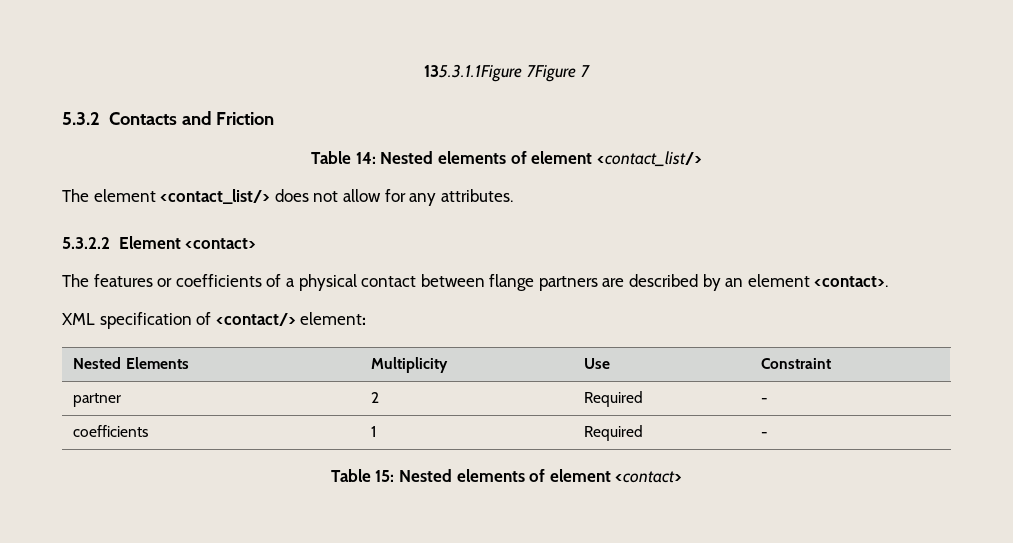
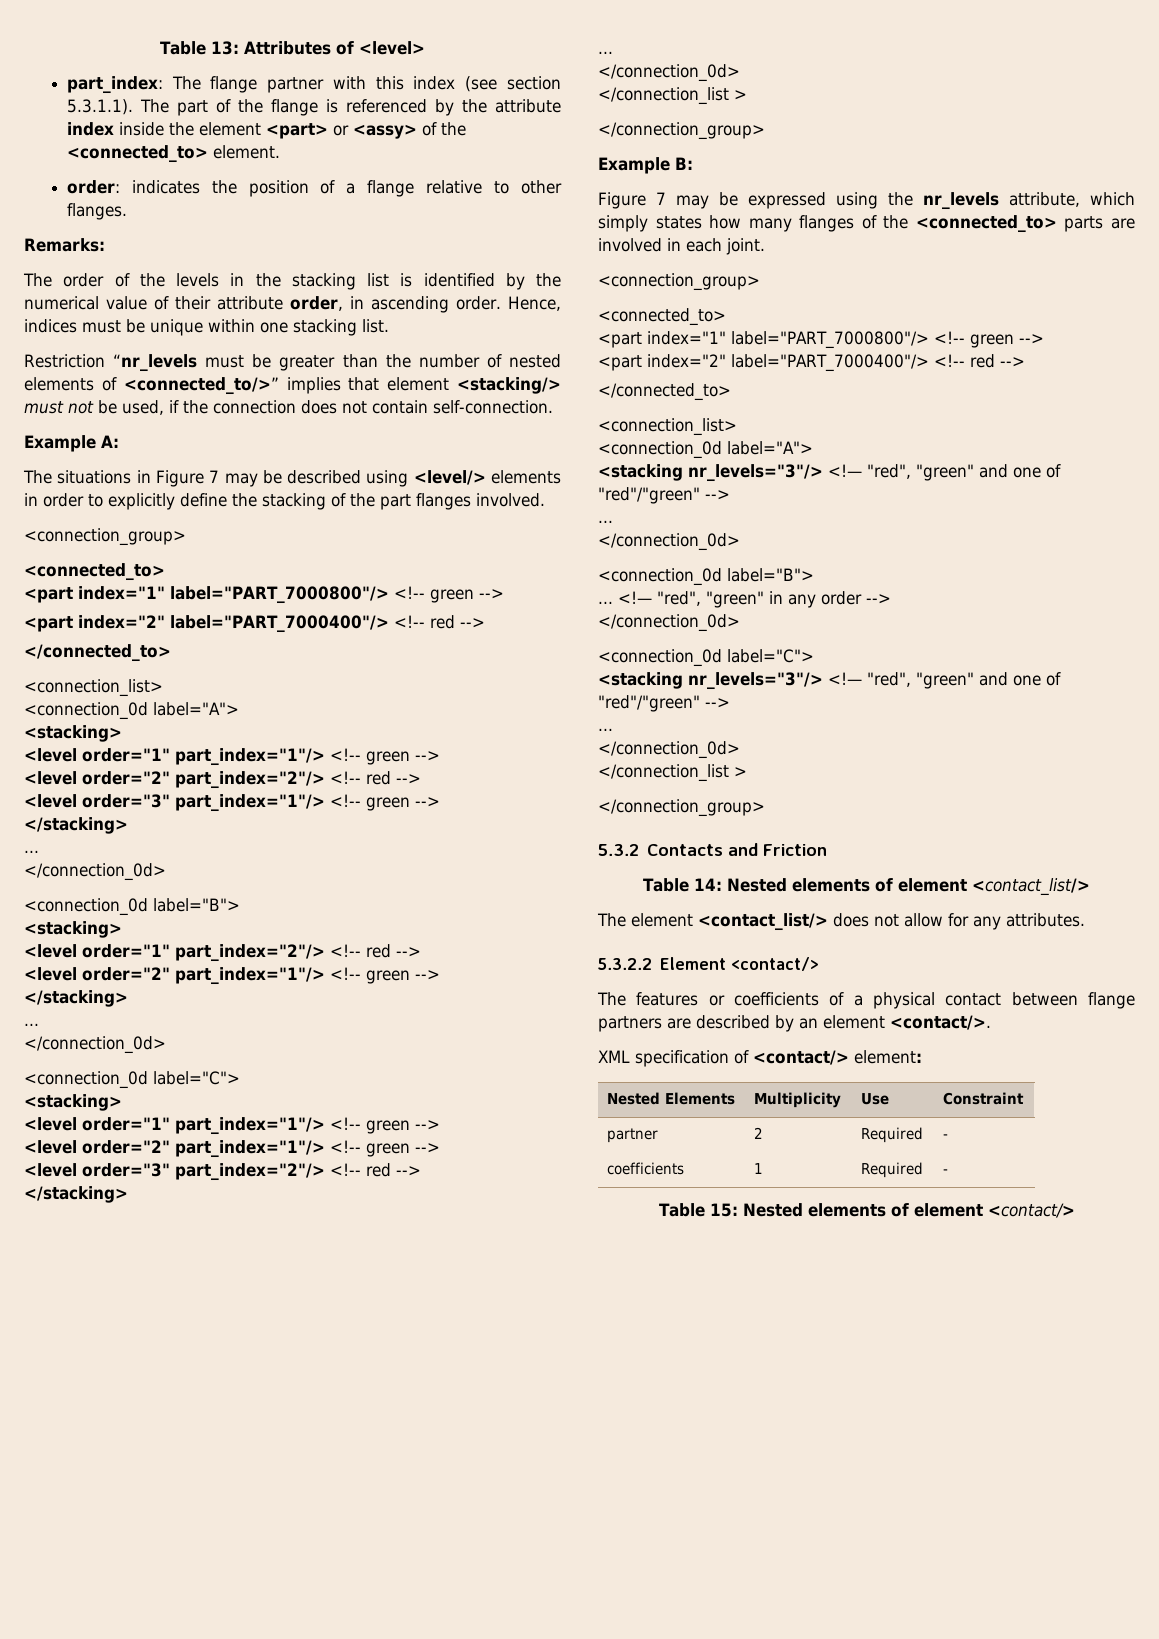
- 135.3.1.1Figure 7Figure 7
+ Table 13: Attributes of <level>
+ part_index: The flange partner with this index (see section 5.3.1.1). The part of the flange is referenced by the attribute index inside the element <part> or <assy> of the <connected_to> element.
+ order: indicates the position of a flange relative to other flanges.
+ Remarks:
+ The order of the levels in the stacking list is identified by the numerical value of their attribute order, in ascending order. Hence, indices must be unique within one stacking list.
+ Restriction “nr_levels must be greater than the number of nested elements of <connected_to/>” implies that element <stacking/> must not be used, if the connection does not contain self-connection.
+ Example A:
+ The situations in Figure 7 may be described using <level/> elements in order to explicitly define the stacking of the part flanges involved.
+ <connection_group>
+ <connected_to>
+ <part index="1" label="PART_7000800"/> <!-- green -->
+ <part index="2" label="PART_7000400"/> <!-- red -->
+ </connected_to>
+ <connection_list>
+ <connection_0d label="A">
+ <stacking>
+ <level order="1" part_index="1"/> <!-- green -->
+ <level order="2" part_index="2"/> <!-- red -->
+ <level order="3" part_index="1"/> <!-- green -->
+ </stacking>
+ ...
+ </connection_0d>
+ <connection_0d label="B">
+ <stacking>
+ <level order="1" part_index="2"/> <!-- red -->
+ <level order="2" part_index="1"/> <!-- green -->
+ </stacking>
+ ...
+ </connection_0d>
+ <connection_0d label="C">
+ <stacking>
+ <level order="1" part_index="1"/> <!-- green -->
+ <level order="2" part_index="1"/> <!-- green -->
+ <level order="3" part_index="2"/> <!-- red -->
+ </stacking>
+ ...
+ </connection_0d>
+ </connection_list >
+ </connection_group>
+ Example B:
+ Figure 7 may be expressed using the nr_levels attribute, which simply states how many flanges of the <connected_to> parts are involved in each joint.
+ <connection_group>
+ <connected_to>
+ <part index="1" label="PART_7000800"/> <!-- green -->
+ <part index="2" label="PART_7000400"/> <!-- red -->
+ </connected_to>
+ <connection_list>
+ <connection_0d label="A">
+ <stacking nr_levels="3"/> <!— "red", "green" and one of "red"/"green" -->
+ ...
+ </connection_0d>
+ <connection_0d label="B">
+ ... <!— "red", "green" in any order -->
+ </connection_0d>
+ <connection_0d label="C">
+ <stacking nr_levels="3"/> <!— "red", "green" and one of "red"/"green" -->
+ ...
+ </connection_0d>
+ </connection_list >
+ </connection_group>
- 5.3.2.2 Element <contact>
+ 5.3.2.2 Element <contact/>
- The features or coefficients of a physical contact between flange partners are described by an element <contact>.
+ The features or coefficients of a physical contact between flange partners are described by an element <contact/>.
- Table 15: Nested elements of element <contact>
+ Table 15: Nested elements of element <contact/>

